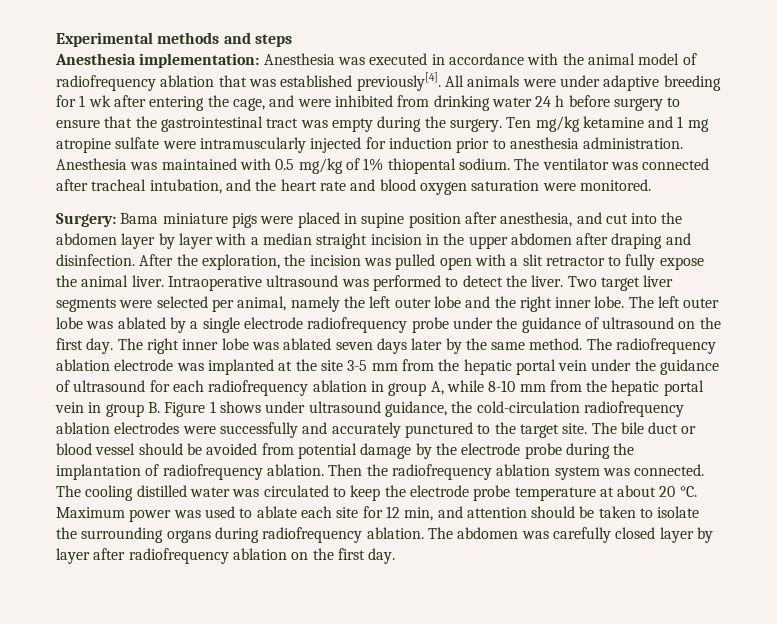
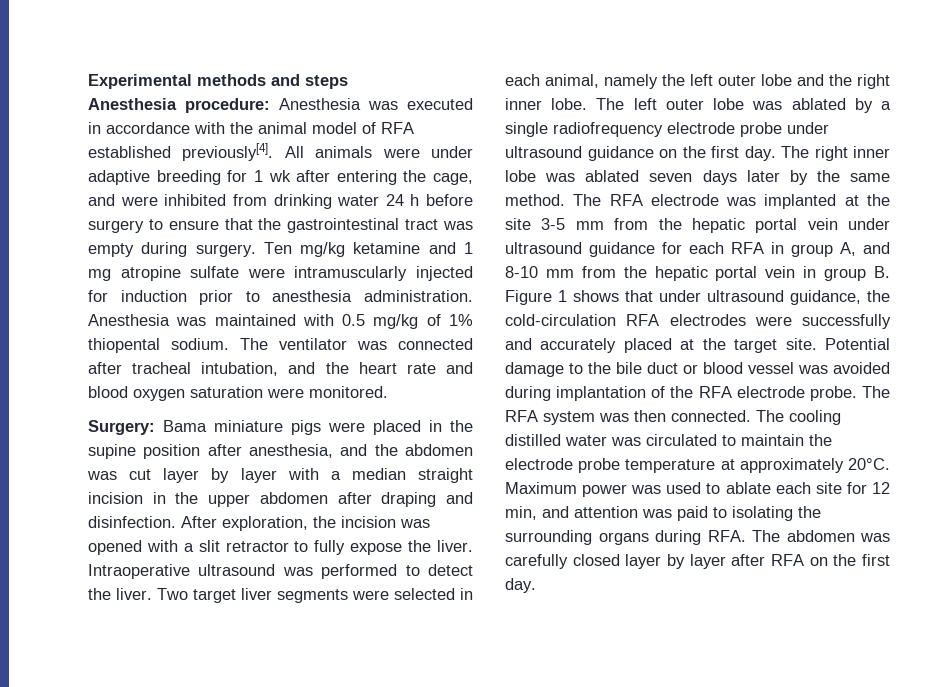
- Anesthesia implementation: Anesthesia was executed in accordance with the animal model of radiofrequency ablation that was established previously[4].
+ Anesthesia procedure: Anesthesia was executed in accordance with the animal model of RFA established previously[4].
- All animals were under adaptive breeding for 1 wk after entering the cage, and were inhibited from drinking water 24 h before surgery to ensure that the gastrointestinal tract was empty during the surgery.
+ All animals were under adaptive breeding for 1 wk after entering the cage, and were inhibited from drinking water 24 h before surgery to ensure that the gastrointestinal tract was empty during surgery.
- Surgery: Bama miniature pigs were placed in supine position after anesthesia, and cut into the abdomen layer by layer with a median straight incision in the upper abdomen after draping and disinfection.
+ Surgery: Bama miniature pigs were placed in the supine position after anesthesia, and the abdomen was cut layer by layer with a median straight incision in the upper abdomen after draping and disinfection.
- After the exploration, the incision was pulled open with a slit retractor to fully expose the animal liver.
+ After exploration, the incision was opened with a slit retractor to fully expose the liver.
- Two target liver segments were selected per animal, namely the left outer lobe and the right inner lobe.
+ Two target liver segments were selected in each animal, namely the left outer lobe and the right inner lobe.
- The left outer lobe was ablated by a single electrode radiofrequency probe under the guidance of ultrasound on the first day.
+ The left outer lobe was ablated by a single radiofrequency electrode probe under ultrasound guidance on the first day.
- The radiofrequency ablation electrode was implanted at the site 3-5 mm from the hepatic portal vein under the guidance of ultrasound for each radiofrequency ablation in group A, while 8-10 mm from the hepatic portal vein in group B. Figure 1 shows under ultrasound guidance, the cold-circulation radiofrequency ablation electrodes were successfully and accurately punctured to the target site.
+ The RFA electrode was implanted at the site 3-5 mm from the hepatic portal vein under ultrasound guidance for each RFA in group A, and 8-10 mm from the hepatic portal vein in group B. Figure 1 shows that under ultrasound guidance, the cold-circulation RFA electrodes were successfully and accurately placed at the target site.
- The bile duct or blood vessel should be avoided from potential damage by the electrode probe during the implantation of radiofrequency ablation. Then the radiofrequency ablation system was connected.
+ Potential damage to the bile duct or blood vessel was avoided during implantation of the RFA electrode probe. The RFA system was then connected.
- The cooling distilled water was circulated to keep the electrode probe temperature at about 20 °C.
+ The cooling distilled water was circulated to maintain the electrode probe temperature at approximately 20°C.
- Maximum power was used to ablate each site for 12 min, and attention should be taken to isolate the surrounding organs during radiofrequency ablation. The abdomen was carefully closed layer by layer after radiofrequency ablation on the first day.
+ Maximum power was used to ablate each site for 12 min, and attention was paid to isolating the surrounding organs during RFA. The abdomen was carefully closed layer by layer after RFA on the first day.

